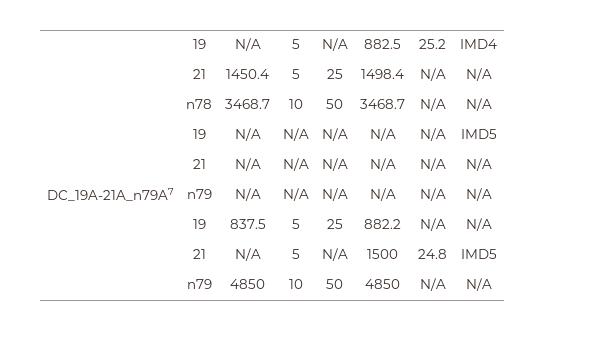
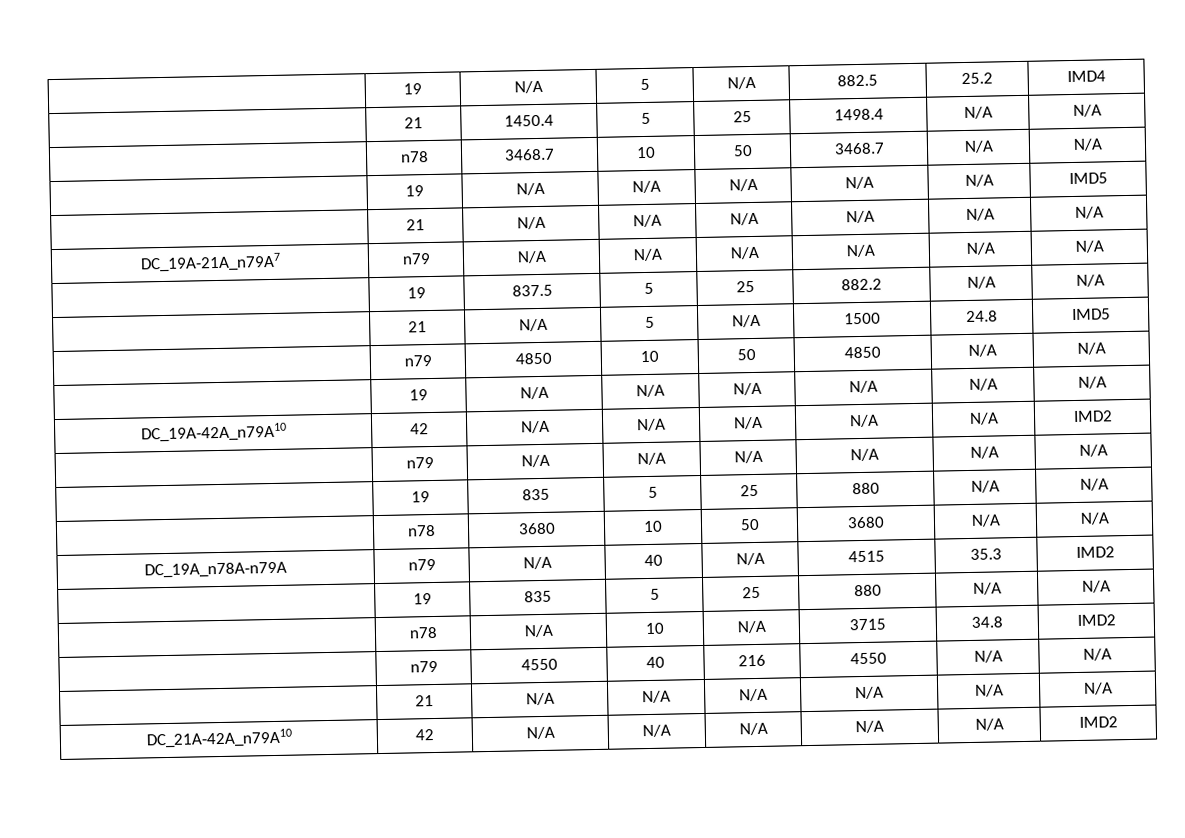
+ | 19 | N/A | N/A | N/A | N/A | N/A | N/A
+ DC_19A-42A_n79A10 | 42 | N/A | N/A | N/A | N/A | N/A | IMD2
+ | n79 | N/A | N/A | N/A | N/A | N/A | N/A
+ | 19 | 835 | 5 | 25 | 880 | N/A | N/A
+ | n78 | 3680 | 10 | 50 | 3680 | N/A | N/A
+ DC_19A_n78A-n79A | n79 | N/A | 40 | N/A | 4515 | 35.3 | IMD2
+ | 19 | 835 | 5 | 25 | 880 | N/A | N/A
+ | n78 | N/A | 10 | N/A | 3715 | 34.8 | IMD2
+ | n79 | 4550 | 40 | 216 | 4550 | N/A | N/A
+ | 21 | N/A | N/A | N/A | N/A | N/A | N/A
+ DC_21A-42A_n79A10 | 42 | N/A | N/A | N/A | N/A | N/A | IMD2

